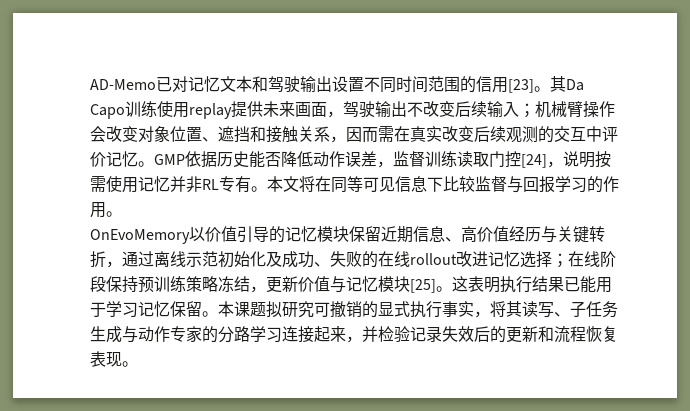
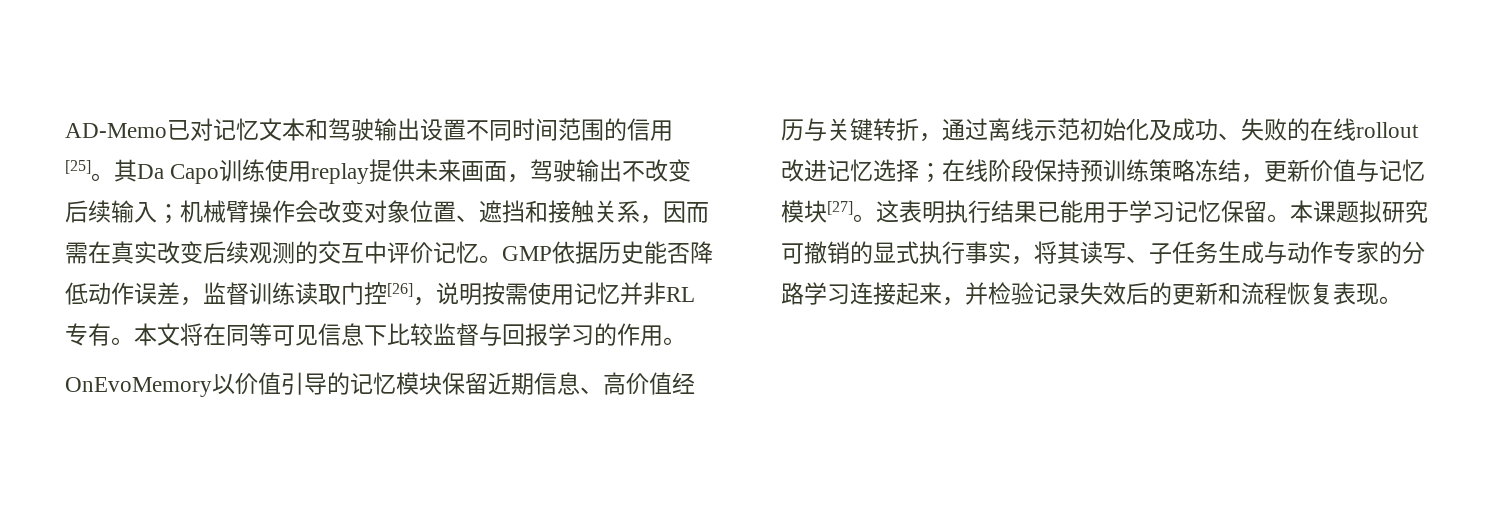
- AD-Memo已对记忆文本和驾驶输出设置不同时间范围的信用[23]。
+ AD-Memo已对记忆文本和驾驶输出设置不同时间范围的信用[25]。
- GMP依据历史能否降低动作误差，监督训练读取门控[24]，说明按需使用记忆并非RL专有。
+ GMP依据历史能否降低动作误差，监督训练读取门控[26]，说明按需使用记忆并非RL专有。
- OnEvoMemory以价值引导的记忆模块保留近期信息、高价值经历与关键转折，通过离线示范初始化及成功、失败的在线rollout改进记忆选择；在线阶段保持预训练策略冻结，更新价值与记忆模块[25]。
+ OnEvoMemory以价值引导的记忆模块保留近期信息、高价值经历与关键转折，通过离线示范初始化及成功、失败的在线rollout改进记忆选择；在线阶段保持预训练策略冻结，更新价值与记忆模块[27]。

